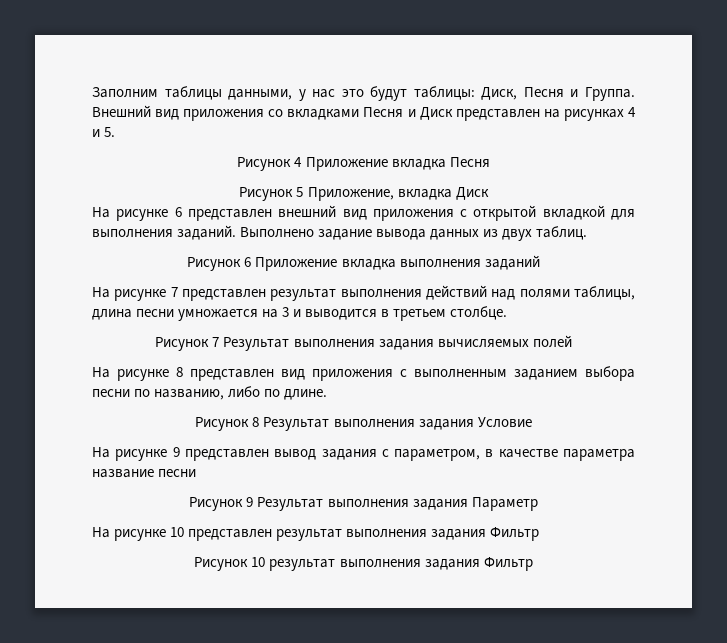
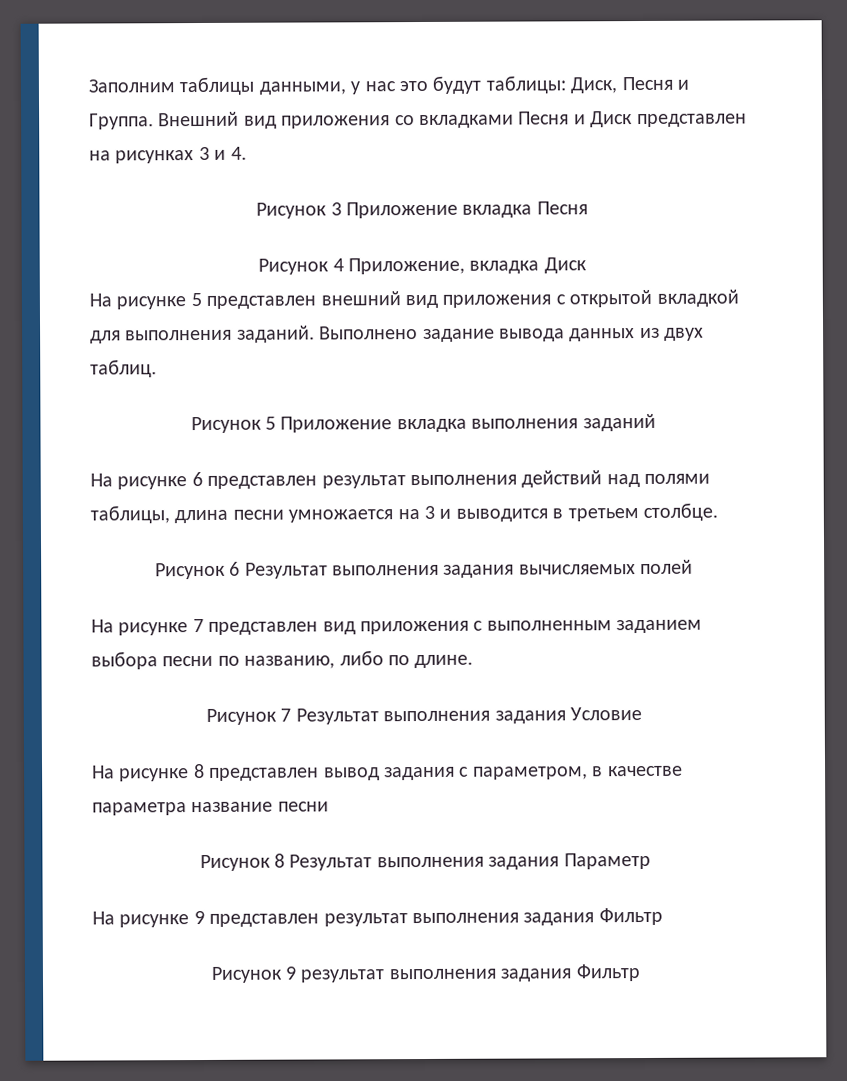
- Внешний вид приложения со вкладками Песня и Диск представлен на рисунках 4 и 5.
- Рисунок 4 Приложение вкладка Песня
+ Внешний вид приложения со вкладками Песня и Диск представлен на рисунках 3 и 4.
+ Рисунок 3 Приложение вкладка Песня
- Рисунок 5 Приложение, вкладка Диск
+ Рисунок 4 Приложение, вкладка Диск
- На рисунке 6 представлен внешний вид приложения с открытой вкладкой для выполнения заданий.
+ На рисунке 5 представлен внешний вид приложения с открытой вкладкой для выполнения заданий.
- Рисунок 6 Приложение вкладка выполнения заданий
+ Рисунок 5 Приложение вкладка выполнения заданий
- На рисунке 7 представлен результат выполнения действий над полями таблицы, длина песни умножается на 3 и выводится в третьем столбце.
+ На рисунке 6 представлен результат выполнения действий над полями таблицы, длина песни умножается на 3 и выводится в третьем столбце.
- Рисунок 7 Результат выполнения задания вычисляемых полей
+ Рисунок 6 Результат выполнения задания вычисляемых полей
- На рисунке 8 представлен вид приложения с выполненным заданием выбора песни по названию, либо по длине.
+ На рисунке 7 представлен вид приложения с выполненным заданием выбора песни по названию, либо по длине.
- Рисунок 8 Результат выполнения задания Условие
+ Рисунок 7 Результат выполнения задания Условие
- На рисунке 9 представлен вывод задания с параметром, в качестве параметра название песни
+ На рисунке 8 представлен вывод задания с параметром, в качестве параметра название песни
- Рисунок 9 Результат выполнения задания Параметр
+ Рисунок 8 Результат выполнения задания Параметр
- На рисунке 10 представлен результат выполнения задания Фильтр
+ На рисунке 9 представлен результат выполнения задания Фильтр
- Рисунок 10 результат выполнения задания Фильтр
+ Рисунок 9 результат выполнения задания Фильтр

